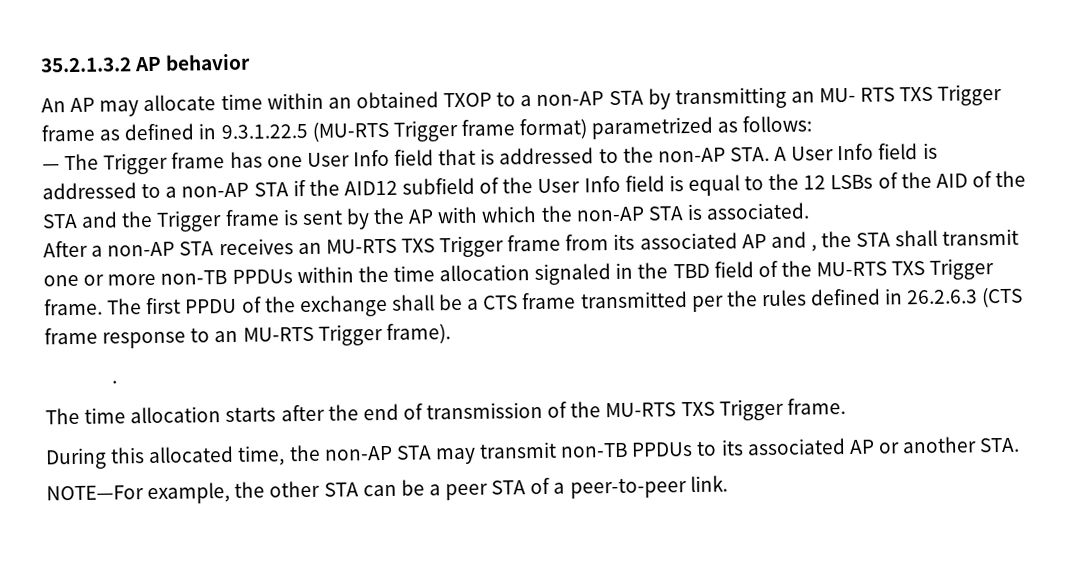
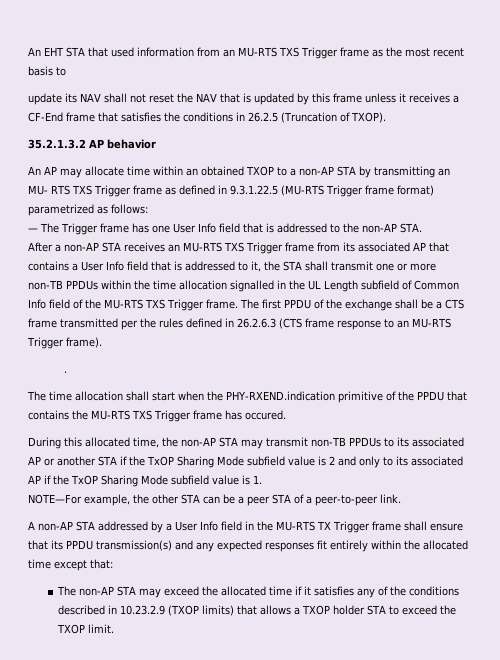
+ An EHT STA that used information from an MU-RTS TXS Trigger frame as the most recent basis to
+ update its NAV shall not reset the NAV that is updated by this frame unless it receives a CF-End frame that satisfies the conditions in 26.2.5 (Truncation of TXOP).
- — The Trigger frame has one User Info field that is addressed to the non-AP STA. A User Info field is addressed to a non-AP STA if the AID12 subfield of the User Info field is equal to the 12 LSBs of the AID of the STA and the Trigger frame is sent by the AP with which the non-AP STA is associated.
+ — The Trigger frame has one User Info field that is addressed to the non-AP STA.
- After a non-AP STA receives an MU-RTS TXS Trigger frame from its associated AP and , the STA shall transmit one or more non-TB PPDUs within the time allocation signaled in the TBD field of the MU-RTS TXS Trigger frame.
+ After a non-AP STA receives an MU-RTS TXS Trigger frame from its associated AP that contains a User Info field that is addressed to it, the STA shall transmit one or more non-TB PPDUs within the time allocation signalled in the UL Length subfield of Common Info field of the MU-RTS TXS Trigger frame.
- The time allocation starts after the end of transmission of the MU-RTS TXS Trigger frame.
+ The time allocation shall start when the PHY-RXEND.indication primitive of the PPDU that contains the MU-RTS TXS Trigger frame has occured.
- During this allocated time, the non-AP STA may transmit non-TB PPDUs to its associated AP or another STA.
+ During this allocated time, the non-AP STA may transmit non-TB PPDUs to its associated AP or another STA if the TxOP Sharing Mode subfield value is 2 and only to its associated AP if the TxOP Sharing Mode subfield value is 1.
+ A non-AP STA addressed by a User Info field in the MU-RTS TX Trigger frame shall ensure that its PPDU transmission(s) and any expected responses fit entirely within the allocated time except that:
+ The non-AP STA may exceed the allocated time if it satisfies any of the conditions described in 10.23.2.9 (TXOP limits) that allows a TXOP holder STA to exceed the TXOP limit.

